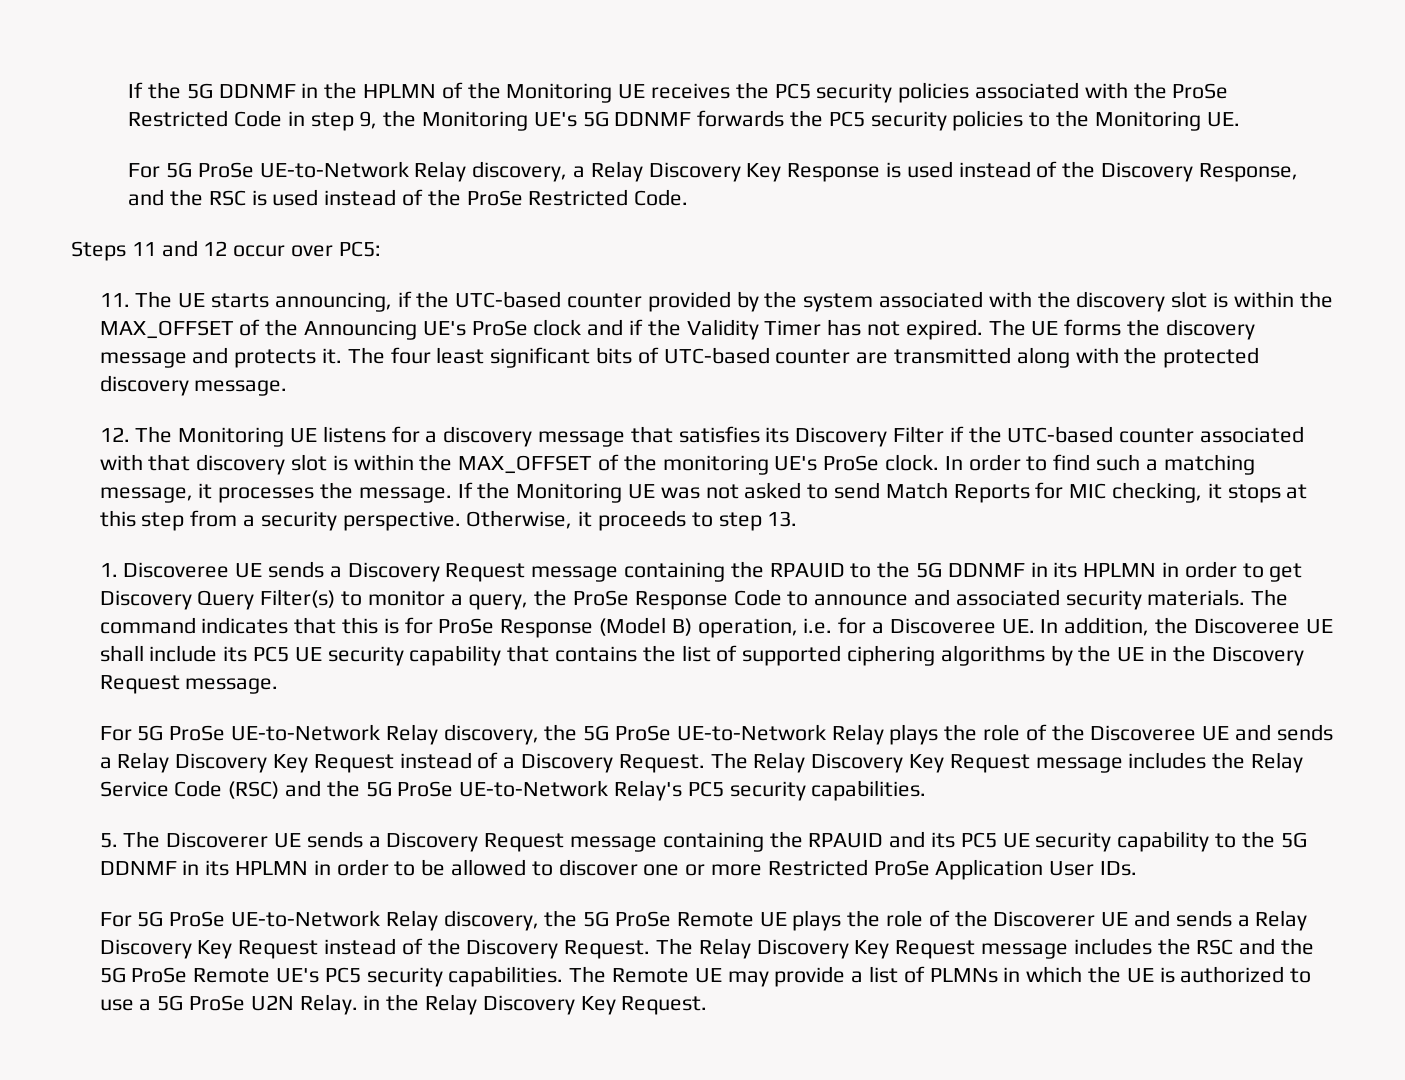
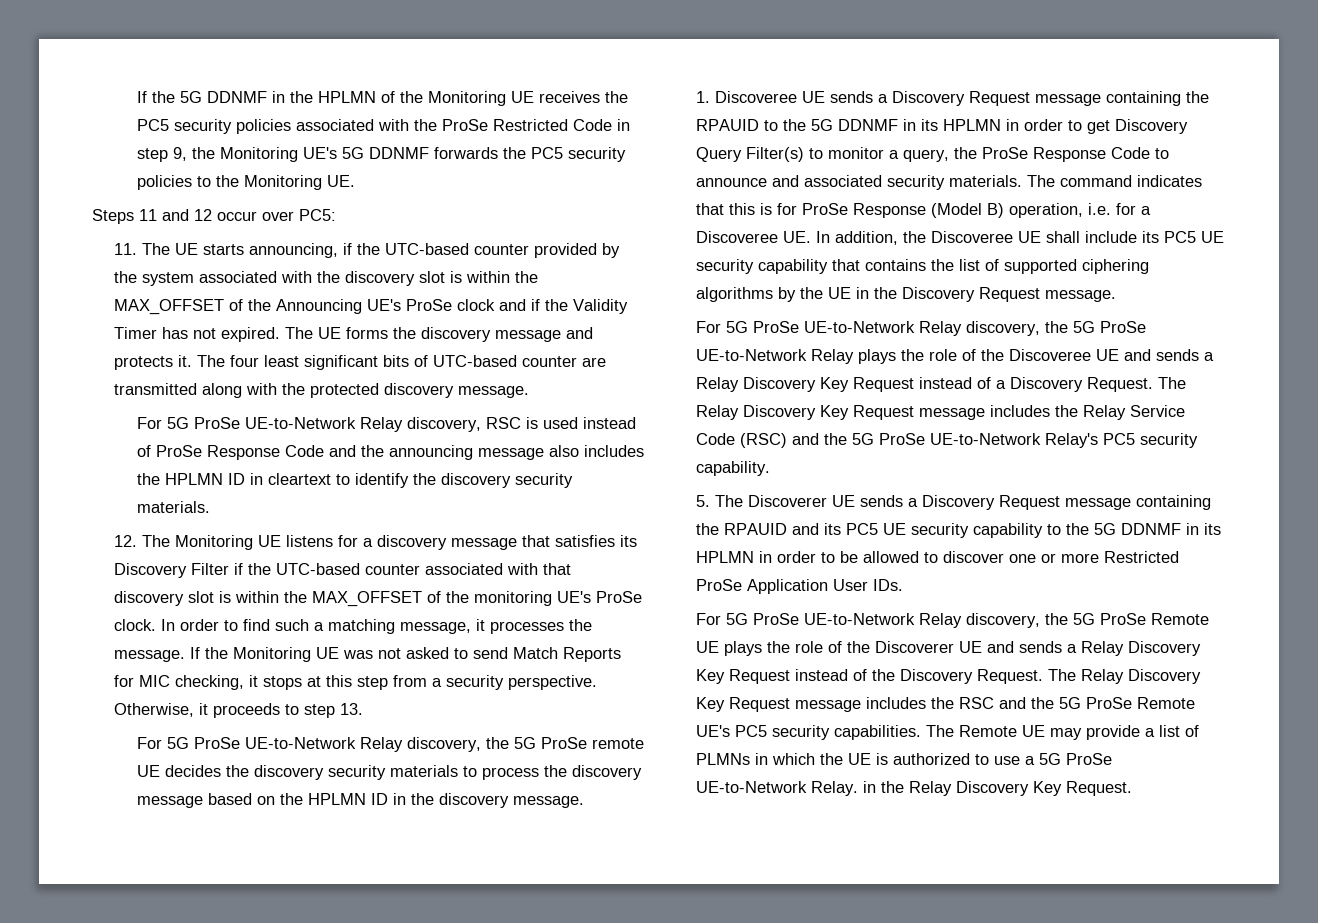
- For 5G ProSe UE-to-Network Relay discovery, a Relay Discovery Key Response is used instead of the Discovery Response, and the RSC is used instead of the ProSe Restricted Code.
+ For 5G ProSe UE-to-Network Relay discovery, RSC is used instead of ProSe Response Code and the announcing message also includes the HPLMN ID in cleartext to identify the discovery security materials.
+ For 5G ProSe UE-to-Network Relay discovery, the 5G ProSe remote UE decides the discovery security materials to process the discovery message based on the HPLMN ID in the discovery message.
- The Relay Discovery Key Request message includes the Relay Service Code (RSC) and the 5G ProSe UE-to-Network Relay's PC5 security capabilities.
+ The Relay Discovery Key Request message includes the Relay Service Code (RSC) and the 5G ProSe UE-to-Network Relay's PC5 security capability.
- The Remote UE may provide a list of PLMNs in which the UE is authorized to use a 5G ProSe U2N Relay. in the Relay Discovery Key Request.
+ The Remote UE may provide a list of PLMNs in which the UE is authorized to use a 5G ProSe UE-to-Network Relay. in the Relay Discovery Key Request.

